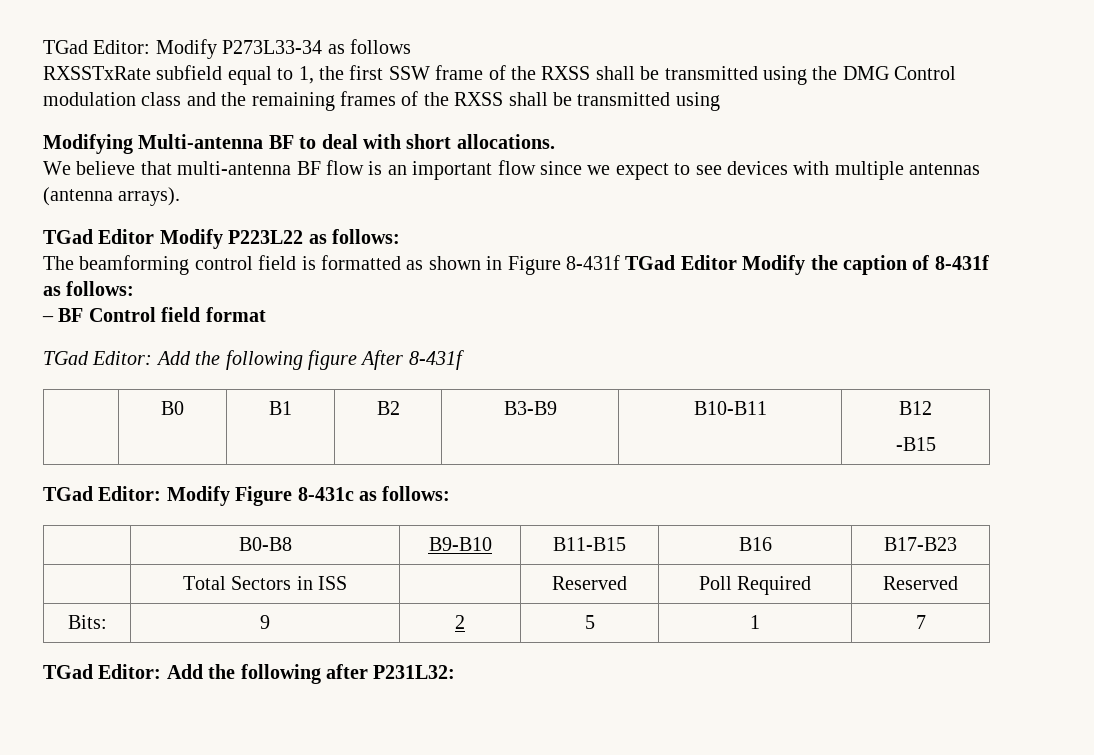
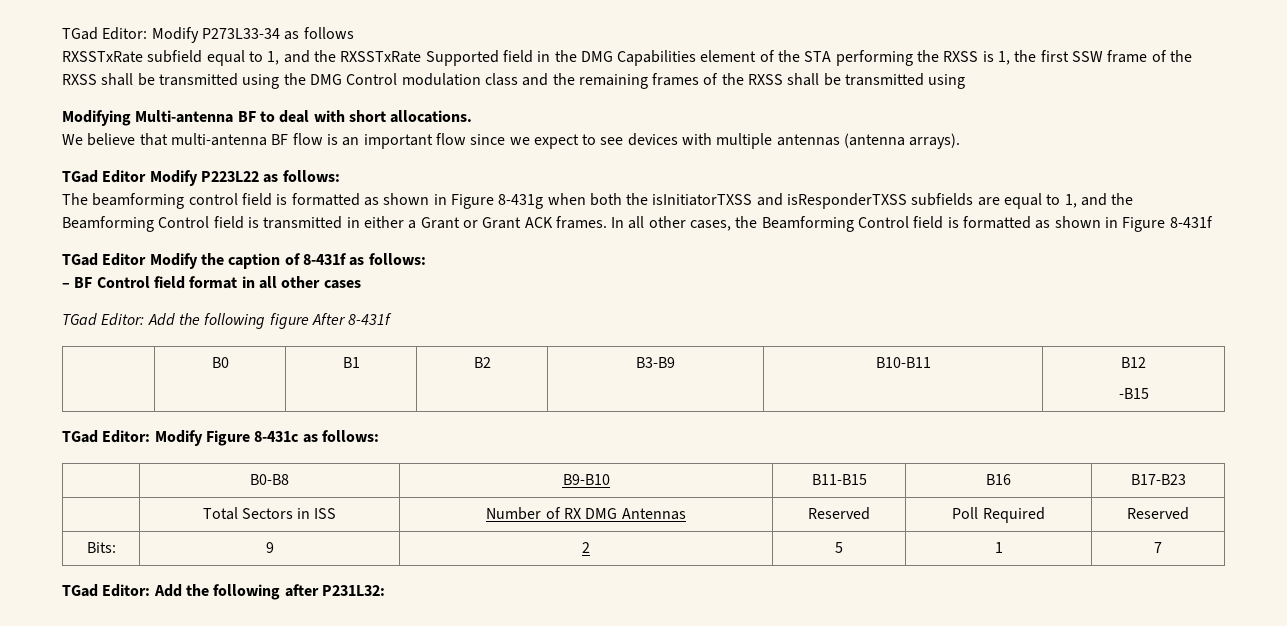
- RXSSTxRate subfield equal to 1, the first SSW frame of the RXSS shall be transmitted using the DMG Control modulation class and the remaining frames of the RXSS shall be transmitted using
+ RXSSTxRate subfield equal to 1, and the RXSSTxRate Supported field in the DMG Capabilities element of the STA performing the RXSS is 1, the first SSW frame of the RXSS shall be transmitted using the DMG Control modulation class and the remaining frames of the RXSS shall be transmitted using
- The beamforming control field is formatted as shown in Figure 8-431f TGad Editor Modify the caption of 8-431f as follows:
+ The beamforming control field is formatted as shown in Figure 8-431g when both the isInitiatorTXSS and isResponderTXSS subfields are equal to 1, and the Beamforming Control field is transmitted in either a Grant or Grant ACK frames. In all other cases, the Beamforming Control field is formatted as shown in Figure 8-431f
+ TGad Editor Modify the caption of 8-431f as follows:
- – BF Control field format
+ – BF Control field format in all other cases
- | Total Sectors in ISS | | Reserved | Poll Required | Reserved
+ | Total Sectors in ISS | Number of RX DMG Antennas | Reserved | Poll Required | Reserved

